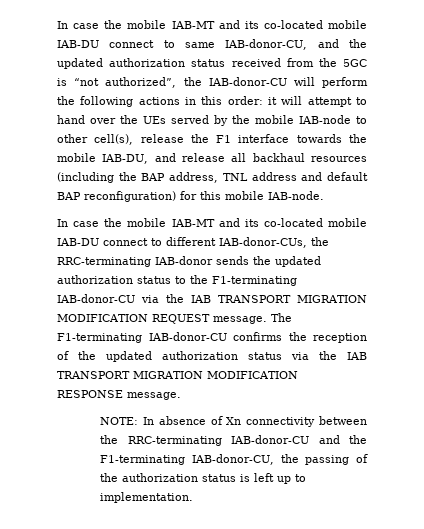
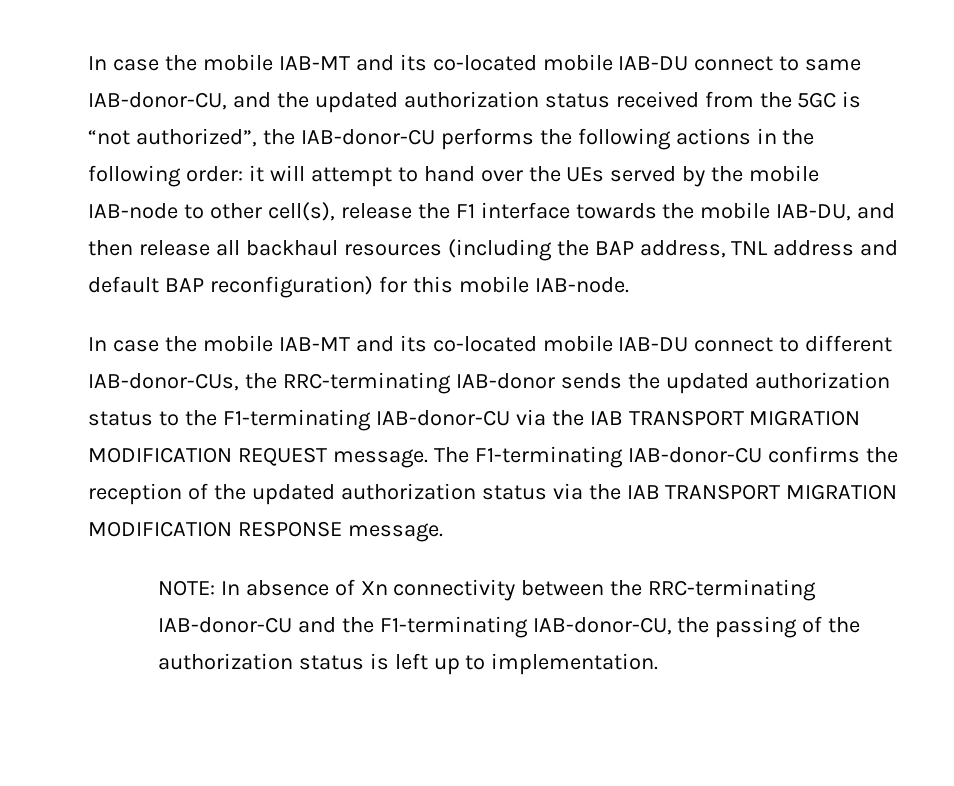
- In case the mobile IAB-MT and its co-located mobile IAB-DU connect to same IAB-donor-CU, and the updated authorization status received from the 5GC is “not authorized”, the IAB-donor-CU will perform the following actions in this order:
+ In case the mobile IAB-MT and its co-located mobile IAB-DU connect to same IAB-donor-CU, and the updated authorization status received from the 5GC is “not authorized”, the IAB-donor-CU performs the following actions in the following order:
- it will attempt to hand over the UEs served by the mobile IAB-node to other cell(s), release the F1 interface towards the mobile IAB-DU, and release all backhaul resources (including the BAP address, TNL address and default BAP reconfiguration) for this mobile IAB-node.
+ it will attempt to hand over the UEs served by the mobile IAB-node to other cell(s), release the F1 interface towards the mobile IAB-DU, and then release all backhaul resources (including the BAP address, TNL address and default BAP reconfiguration) for this mobile IAB-node.

